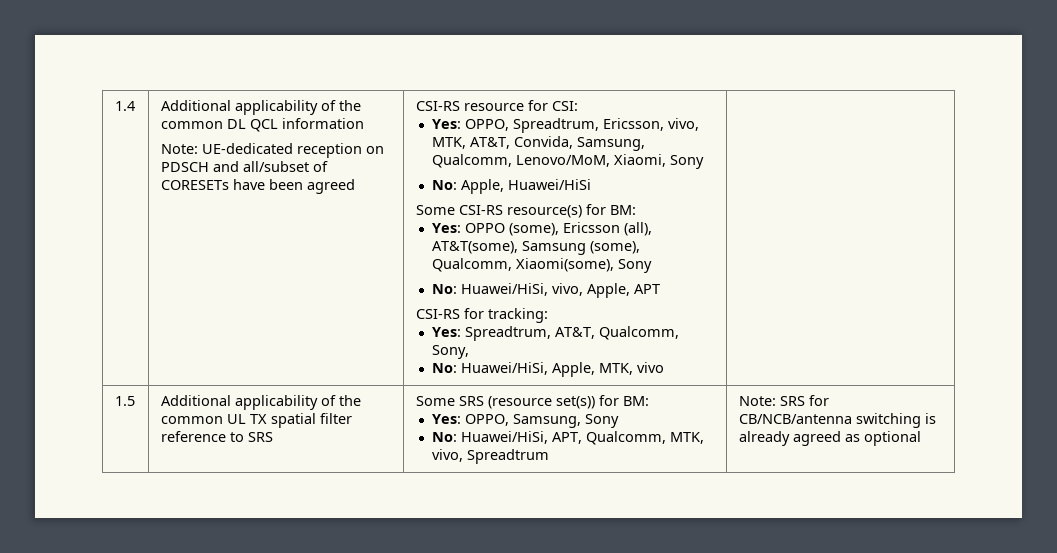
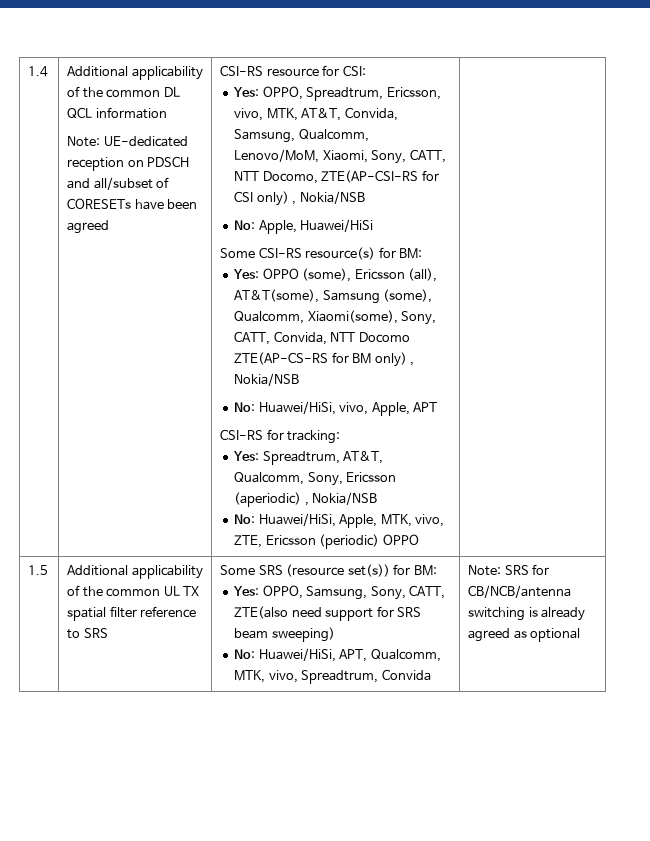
- Yes: OPPO, Spreadtrum, Ericsson, vivo, MTK, AT&T, Convida, Samsung, Qualcomm, Lenovo/MoM, Xiaomi, Sony
+ Yes: OPPO, Spreadtrum, Ericsson, vivo, MTK, AT&T, Convida, Samsung, Qualcomm, Lenovo/MoM, Xiaomi, Sony, CATT, NTT Docomo, ZTE(AP-CSI-RS for CSI only) , Nokia/NSB
- Yes: OPPO (some), Ericsson (all), AT&T(some), Samsung (some), Qualcomm, Xiaomi(some), Sony
+ Yes: OPPO (some), Ericsson (all), AT&T(some), Samsung (some), Qualcomm, Xiaomi(some), Sony, CATT, Convida, NTT Docomo ZTE(AP-CS-RS for BM only) , Nokia/NSB
- Yes: Spreadtrum, AT&T, Qualcomm, Sony,
+ Yes: Spreadtrum, AT&T, Qualcomm, Sony, Ericsson (aperiodic) , Nokia/NSB
- No: Huawei/HiSi, Apple, MTK, vivo
+ No: Huawei/HiSi, Apple, MTK, vivo, ZTE, Ericsson (periodic) OPPO
- Yes: OPPO, Samsung, Sony
+ Yes: OPPO, Samsung, Sony, CATT, ZTE(also need support for SRS beam sweeping)
- No: Huawei/HiSi, APT, Qualcomm, MTK, vivo, Spreadtrum
+ No: Huawei/HiSi, APT, Qualcomm, MTK, vivo, Spreadtrum, Convida

